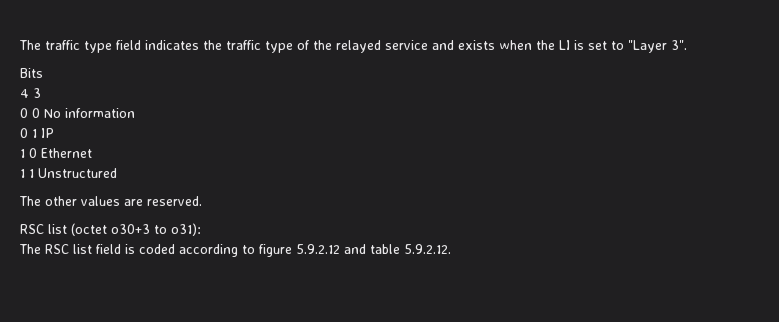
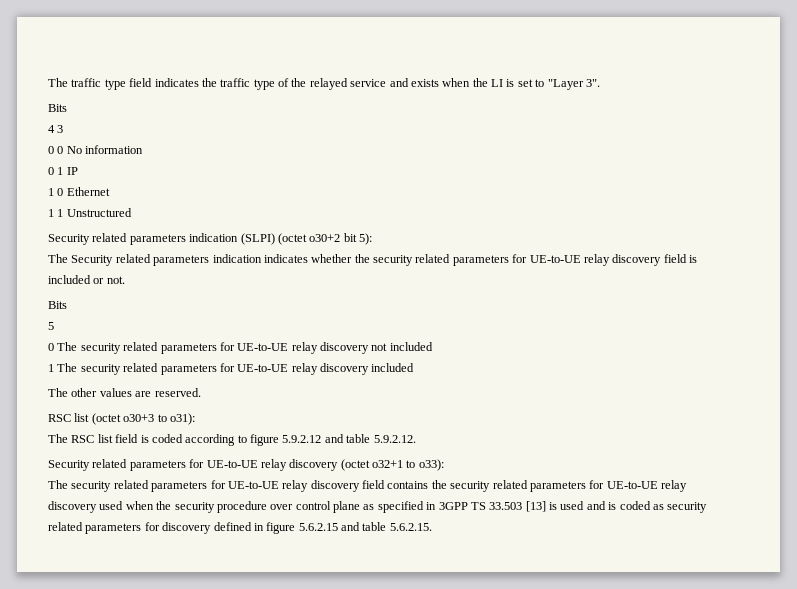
+ Security related parameters indication (SLPI) (octet o30+2 bit 5):
+ The Security related parameters indication indicates whether the security related parameters for UE-to-UE relay discovery field is included or not.
+ Bits
+ 5
+ 0 The security related parameters for UE-to-UE relay discovery not included
+ 1 The security related parameters for UE-to-UE relay discovery included
+ Security related parameters for UE-to-UE relay discovery (octet o32+1 to o33):
+ The security related parameters for UE-to-UE relay discovery field contains the security related parameters for UE-to-UE relay discovery used when the security procedure over control plane as specified in 3GPP TS 33.503 [13] is used and is coded as security related parameters for discovery defined in figure 5.6.2.15 and table 5.6.2.15.

